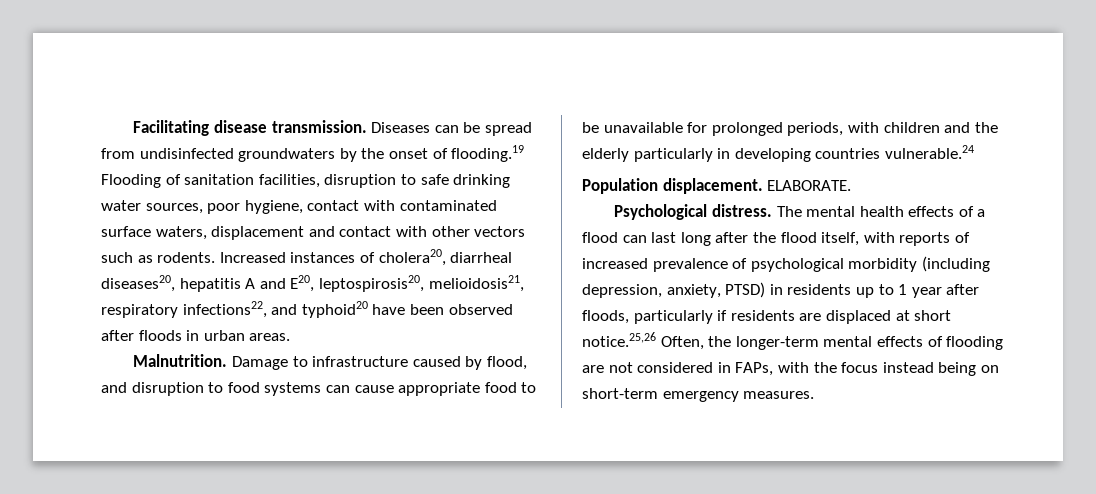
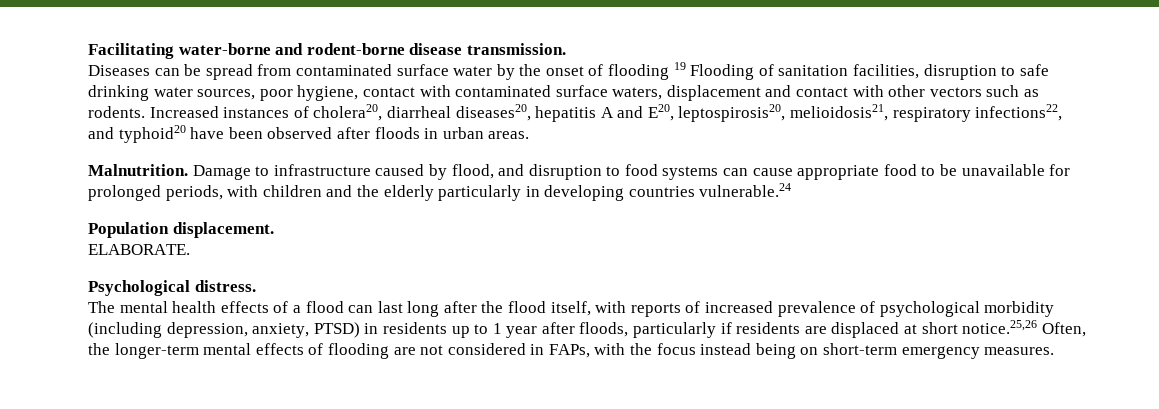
- Facilitating disease transmission. Diseases can be spread from undisinfected groundwaters by the onset of flooding.19 Flooding of sanitation facilities, disruption to safe drinking water sources, poor hygiene, contact with contaminated surface waters, displacement and contact with other vectors such as rodents.
+ Facilitating water-borne and rodent-borne disease transmission.
+ Diseases can be spread from contaminated surface water by the onset of flooding 19 Flooding of sanitation facilities, disruption to safe drinking water sources, poor hygiene, contact with contaminated surface waters, displacement and contact with other vectors such as rodents.
- Population displacement. ELABORATE.
+ Population displacement.
+ ELABORATE.
- Psychological distress. The mental health effects of a flood can last long after the flood itself, with reports of increased prevalence of psychological morbidity (including depression, anxiety, PTSD) in residents up to 1 year after floods, particularly if residents are displaced at short notice.25,26 Often, the longer-term mental effects of flooding are not considered in FAPs, with the focus instead being on short-term emergency measures.
+ Psychological distress.
+ The mental health effects of a flood can last long after the flood itself, with reports of increased prevalence of psychological morbidity (including depression, anxiety, PTSD) in residents up to 1 year after floods, particularly if residents are displaced at short notice.25,26 Often, the longer-term mental effects of flooding are not considered in FAPs, with the focus instead being on short-term emergency measures.

